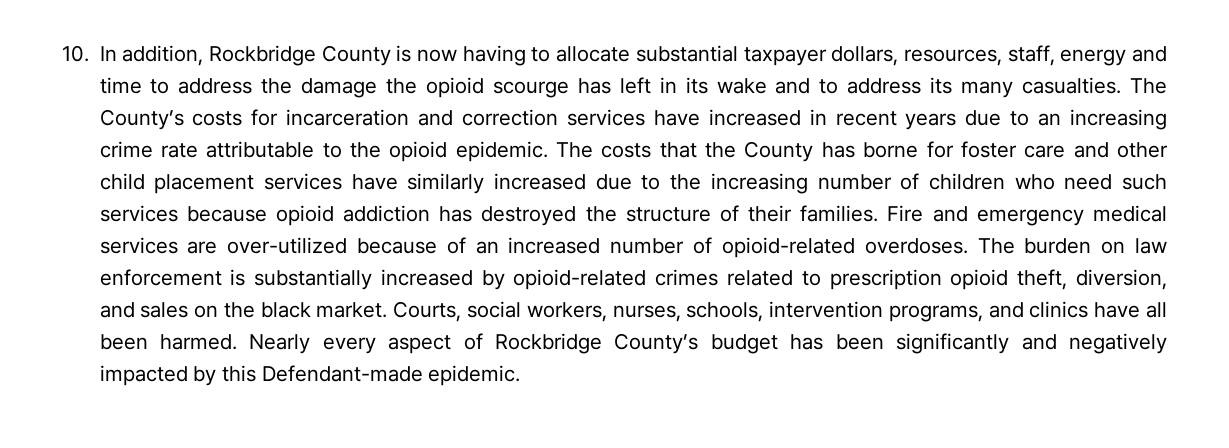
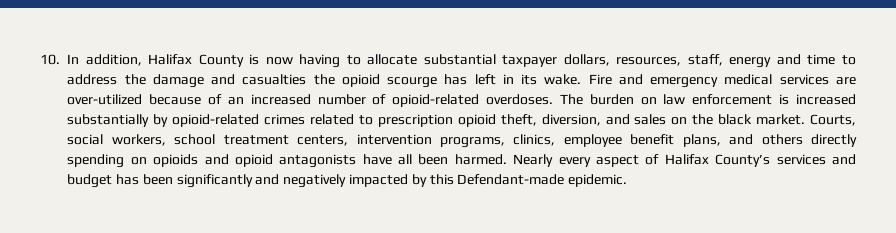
- 10. In addition, Rockbridge County is now having to allocate substantial taxpayer dollars, resources, staff, energy and time to address the damage the opioid scourge has left in its wake and to address its many casualties. The County’s costs for incarceration and correction services have increased in recent years due to an increasing crime rate attributable to the opioid epidemic. The costs that the County has borne for foster care and other child placement services have similarly increased due to the increasing number of children who need such services because opioid addiction has destroyed the structure of their families.
+ 10. In addition, Halifax County is now having to allocate substantial taxpayer dollars, resources, staff, energy and time to address the damage and casualties the opioid scourge has left in its wake.
- The burden on law enforcement is substantially increased by opioid-related crimes related to prescription opioid theft, diversion, and sales on the black market.
+ The burden on law enforcement is increased substantially by opioid-related crimes related to prescription opioid theft, diversion, and sales on the black market.
- Courts, social workers, nurses, schools, intervention programs, and clinics have all been harmed.
+ Courts, social workers, school treatment centers, intervention programs, clinics, employee benefit plans, and others directly spending on opioids and opioid antagonists have all been harmed.
- Nearly every aspect of Rockbridge County’s budget has been significantly and negatively impacted by this Defendant-made epidemic.
+ Nearly every aspect of Halifax County’s services and budget has been significantly and negatively impacted by this Defendant-made epidemic.

